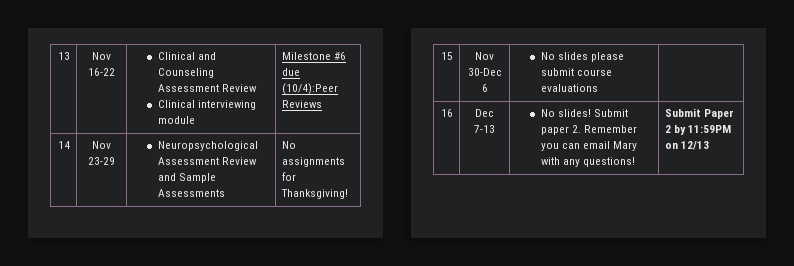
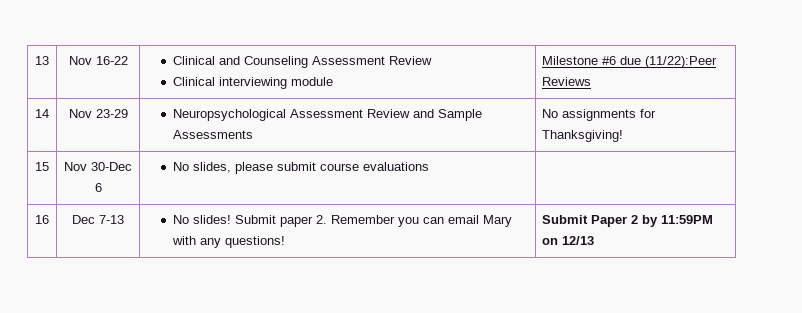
  13 | Nov 16-22 | Clinical and Counseling Assessment Review
- Clinical interviewing module | Milestone #6 due (10/4):Peer Reviews
+ Clinical interviewing module | Milestone #6 due (11/22):Peer Reviews
- 15 | Nov 30-Dec 6 | No slides please submit course evaluations |
+ 15 | Nov 30-Dec 6 | No slides, please submit course evaluations |

